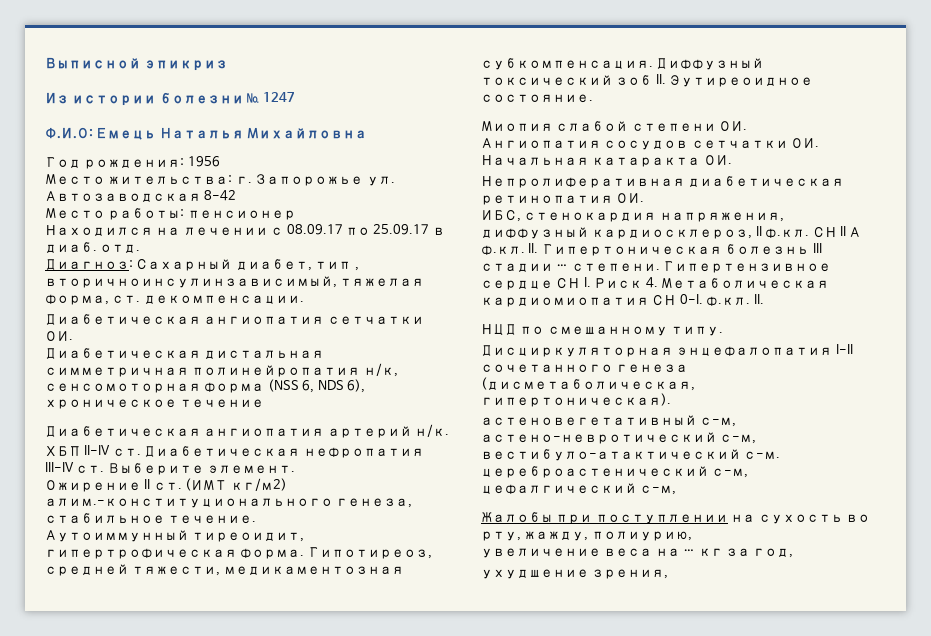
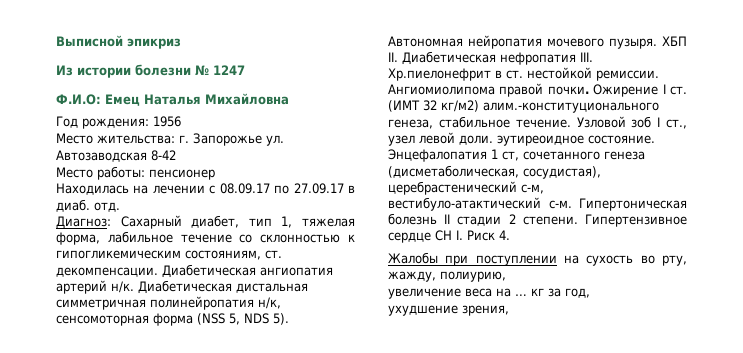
- Ф.И.О: Емець Наталья Михайловна
+ Ф.И.О: Емец Наталья Михайловна
- Находился на лечении с 08.09.17 по 25.09.17 в диаб. отд.
+ Находилась на лечении с 08.09.17 по 27.09.17 в диаб. отд.
- Диагноз: Сахарный диабет, тип , вторичноинсулинзависимый, тяжелая форма, ст. декомпенсации.
- Диабетическая ангиопатия сетчатки ОИ.
- Диабетическая дистальная симметричная полинейропатия н/к, сенсомоторная форма (NSS 6, NDS 6), хроническое течение
- Диабетическая ангиопатия артерий н/к.
- ХБП II-IV ст. Диабетическая нефропатия III-IV ст. Выберите элемент.
- Ожирение II ст. (ИМТ кг/м2) алим.-конституционального генеза, стабильное течение.
- Аутоиммунный тиреоидит, гипертрофическая форма. Гипотиреоз, средней тяжести, медикаментозная субкомпенсация. Диффузный токсический зоб II. Эутиреоидное состояние.
- Миопия слабой степени ОИ.
- Ангиопатия сосудов сетчатки ОИ. Начальная катаракта ОИ.
- Непролиферативная диабетическая ретинопатия ОИ.
- ИБС, стенокардия напряжения, диффузный кардиосклероз, II ф.кл. СН II А ф.кл. II. Гипертоническая болезнь III стадии … степени.
+ Диагноз: Сахарный диабет, тип 1, тяжелая форма, лабильное течение со склонностью к гипогликемическим состояниям, ст. декомпенсации. Диабетическая ангиопатия артерий н/к. Диабетическая дистальная симметричная полинейропатия н/к, сенсомоторная форма (NSS 5, NDS 5). Автономная нейропатия мочевого пузыря. ХБП II. Диабетическая нефропатия III. Хр.пиелонефрит в ст. нестойкой ремиссии. Ангиомиолипома правой почки. Ожирение I ст. (ИМТ 32 кг/м2) алим.-конституционального генеза, стабильное течение. Узловой зоб I ст., узел левой доли. эутиреоидное состояние. Энцефалопатия 1 ст, сочетанного генеза (дисметаболическая, сосудистая), церебрастенический с-м, вестибуло-атактический с-м. Гипертоническая болезнь II стадии 2 степени.
- Гипертензивное сердце СН I. Риск 4. Метаболическая кардиомиопатия СН 0-I. ф.кл. II.
- НЦД по смешанному типу.
- Дисциркуляторная энцефалопатия I-II сочетанного генеза (дисметаболическая, гипертоническая).
- астеновегетативный с-м, астено-невротический с-м, вестибуло-атактический с-м. цереброастенический с-м, цефалгический с-м,
+ Гипертензивное сердце СН I. Риск 4.

